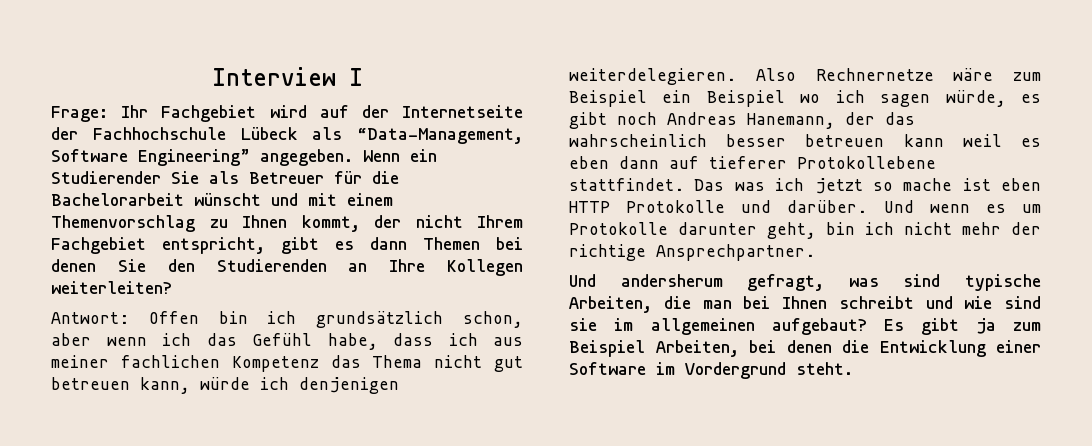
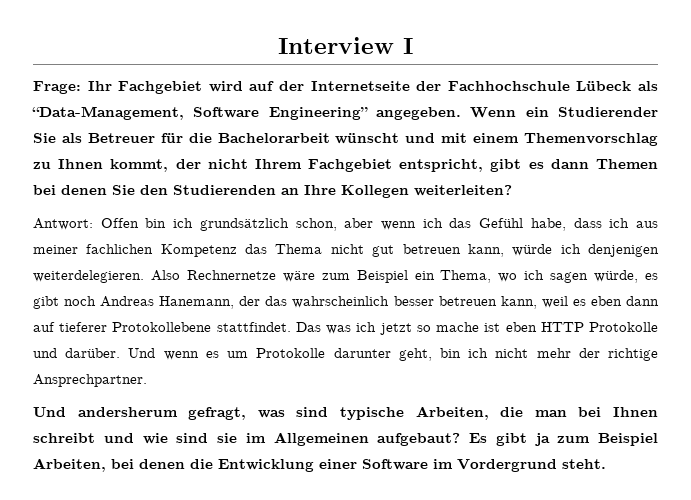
- Also Rechnernetze wäre zum Beispiel ein Beispiel wo ich sagen würde, es gibt noch Andreas Hanemann, der das wahrscheinlich besser betreuen kann weil es eben dann auf tieferer Protokollebene stattfindet.
+ Also Rechnernetze wäre zum Beispiel ein Thema, wo ich sagen würde, es gibt noch Andreas Hanemann, der das wahrscheinlich besser betreuen kann, weil es eben dann auf tieferer Protokollebene stattfindet.
- Und andersherum gefragt, was sind typische Arbeiten, die man bei Ihnen schreibt und wie sind sie im allgemeinen aufgebaut?
+ Und andersherum gefragt, was sind typische Arbeiten, die man bei Ihnen schreibt und wie sind sie im Allgemeinen aufgebaut?

